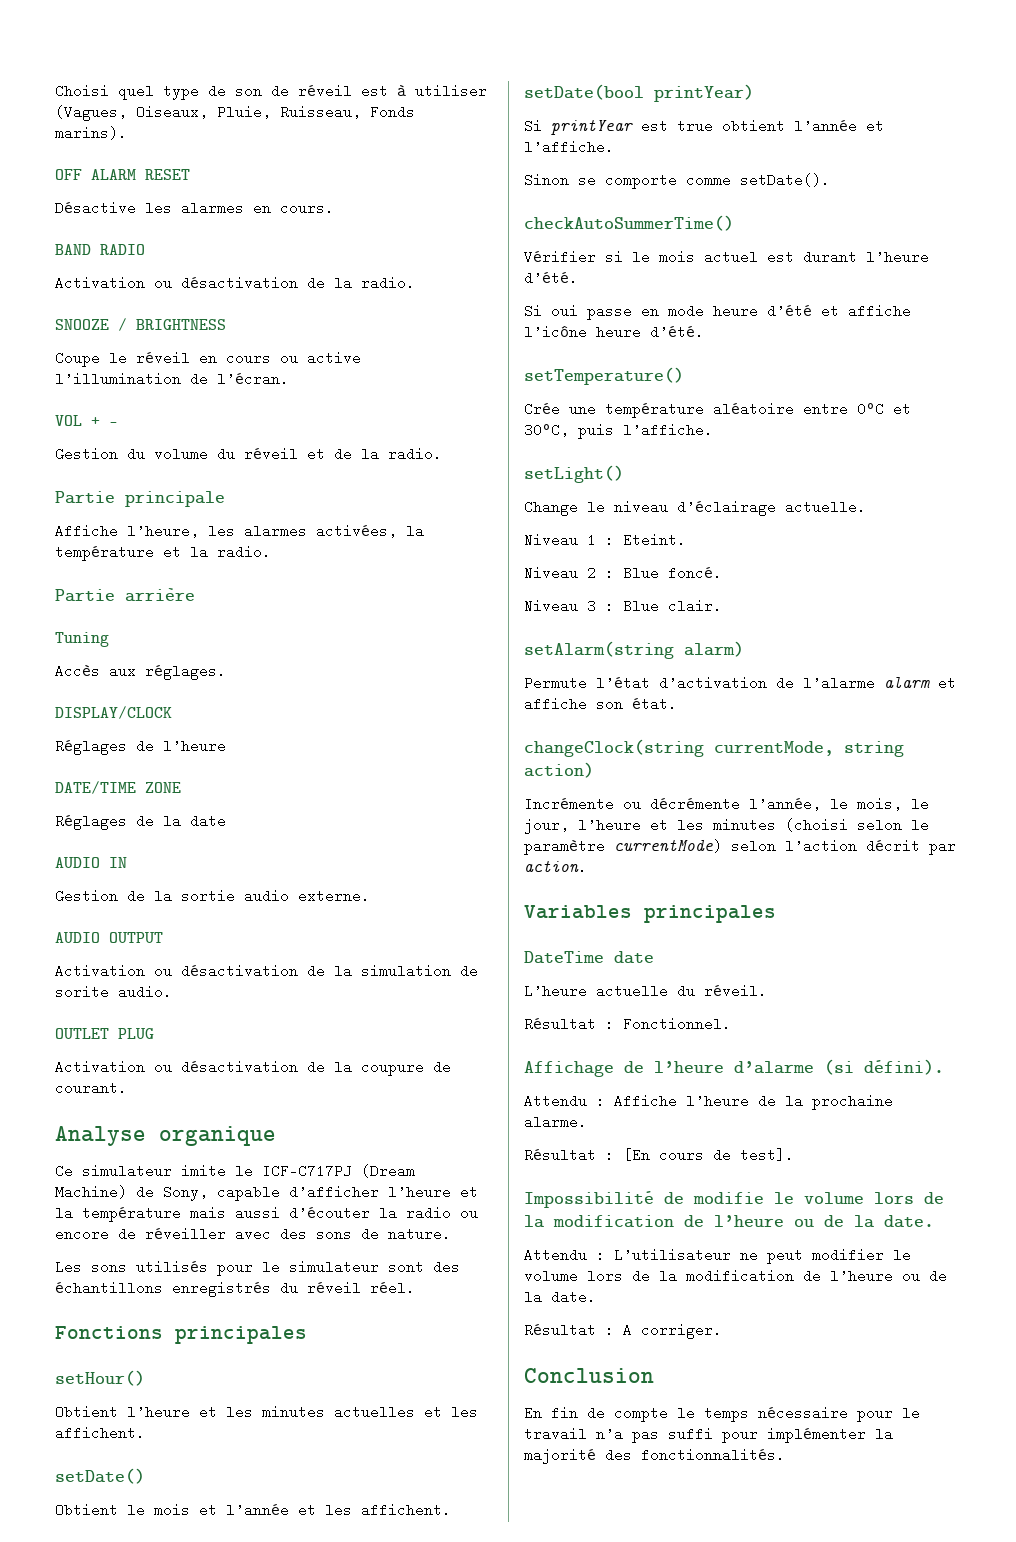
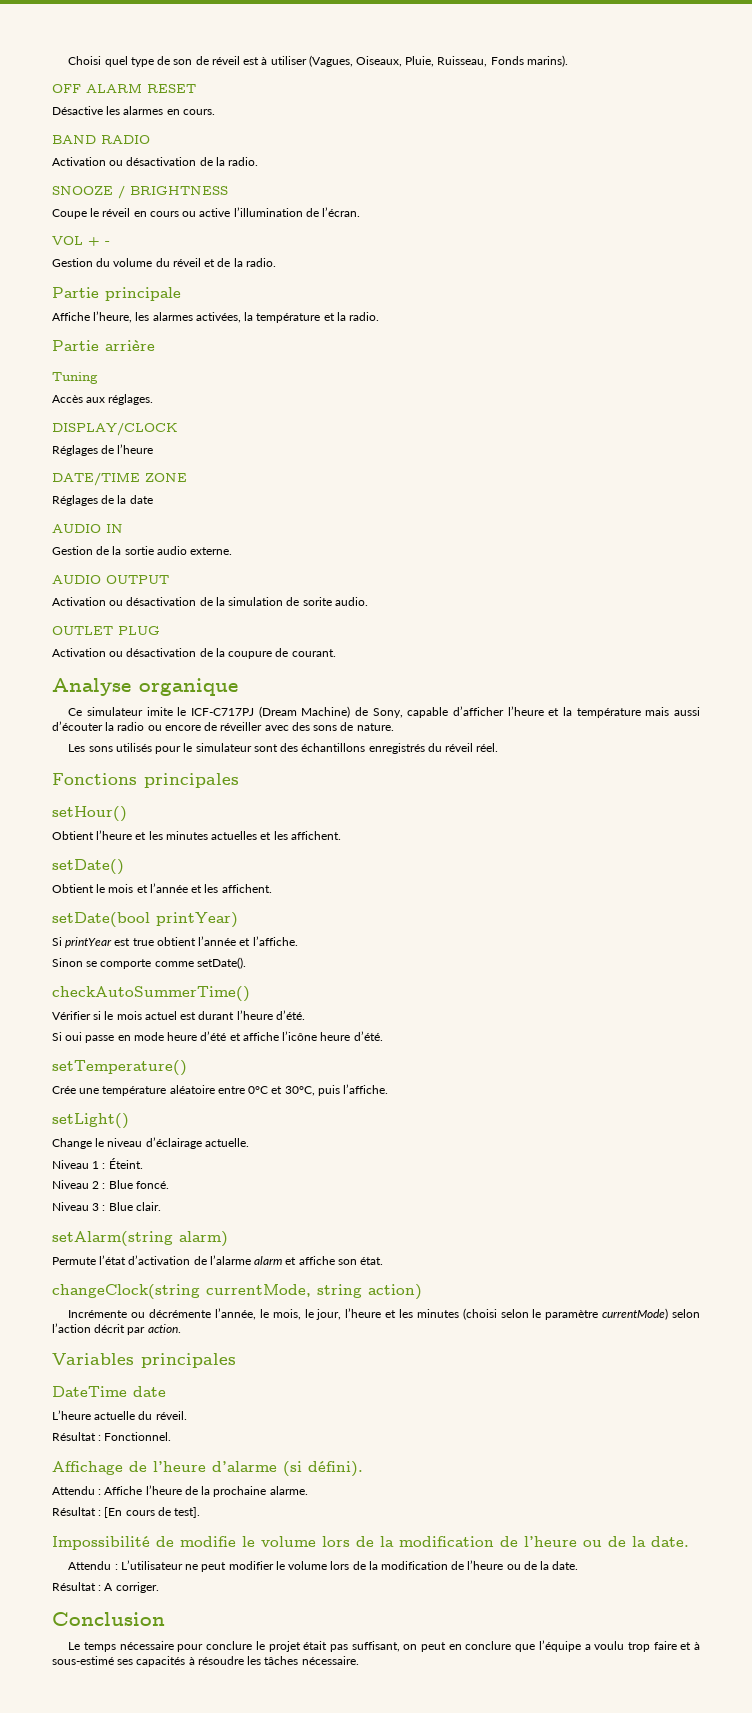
- Niveau 1 : Eteint.
+ Niveau 1 : Éteint.
- En fin de compte le temps nécessaire pour le travail n’a pas suffi pour implémenter la majorité des fonctionnalités.
+ Le temps nécessaire pour conclure le projet était pas suffisant, on peut en conclure que l’équipe a voulu trop faire et à sous-estimé ses capacités à résoudre les tâches nécessaire.

